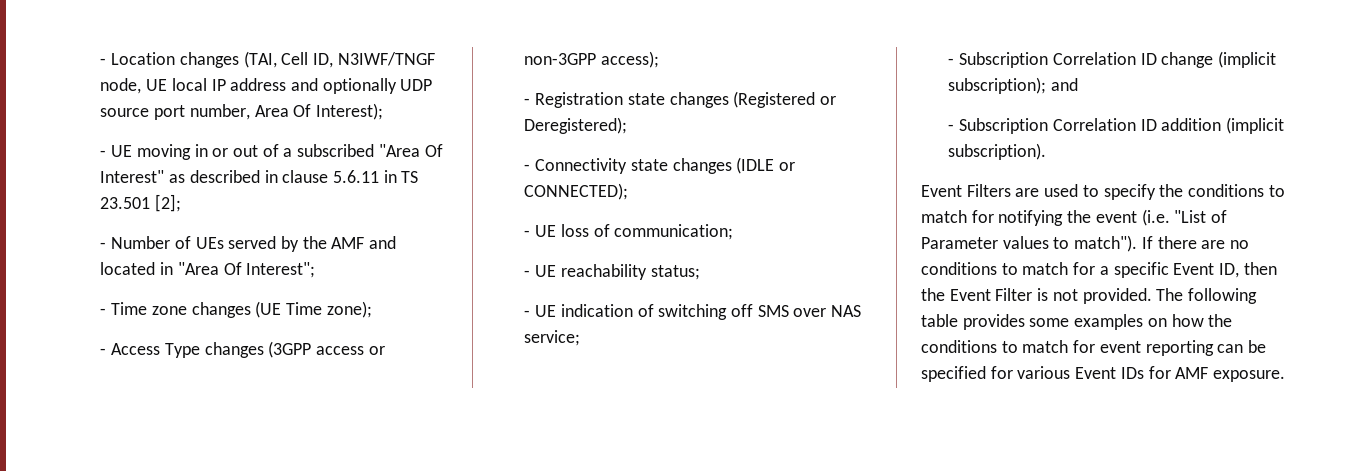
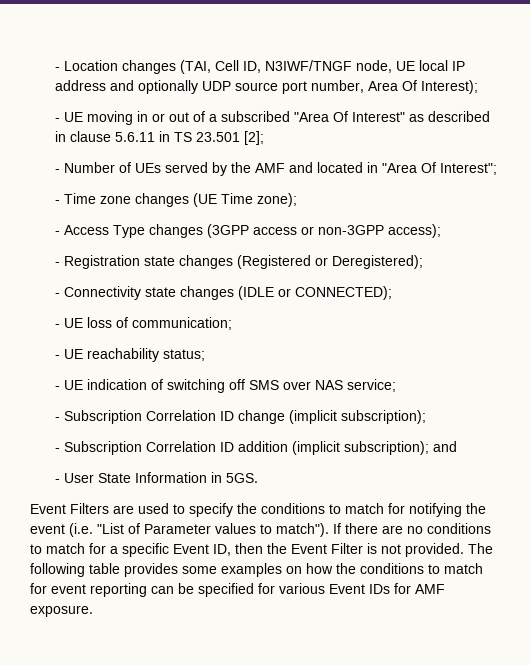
- - Subscription Correlation ID change (implicit subscription); and
+ - Subscription Correlation ID change (implicit subscription);
- - Subscription Correlation ID addition (implicit subscription).
+ - Subscription Correlation ID addition (implicit subscription); and
+ - User State Information in 5GS.

